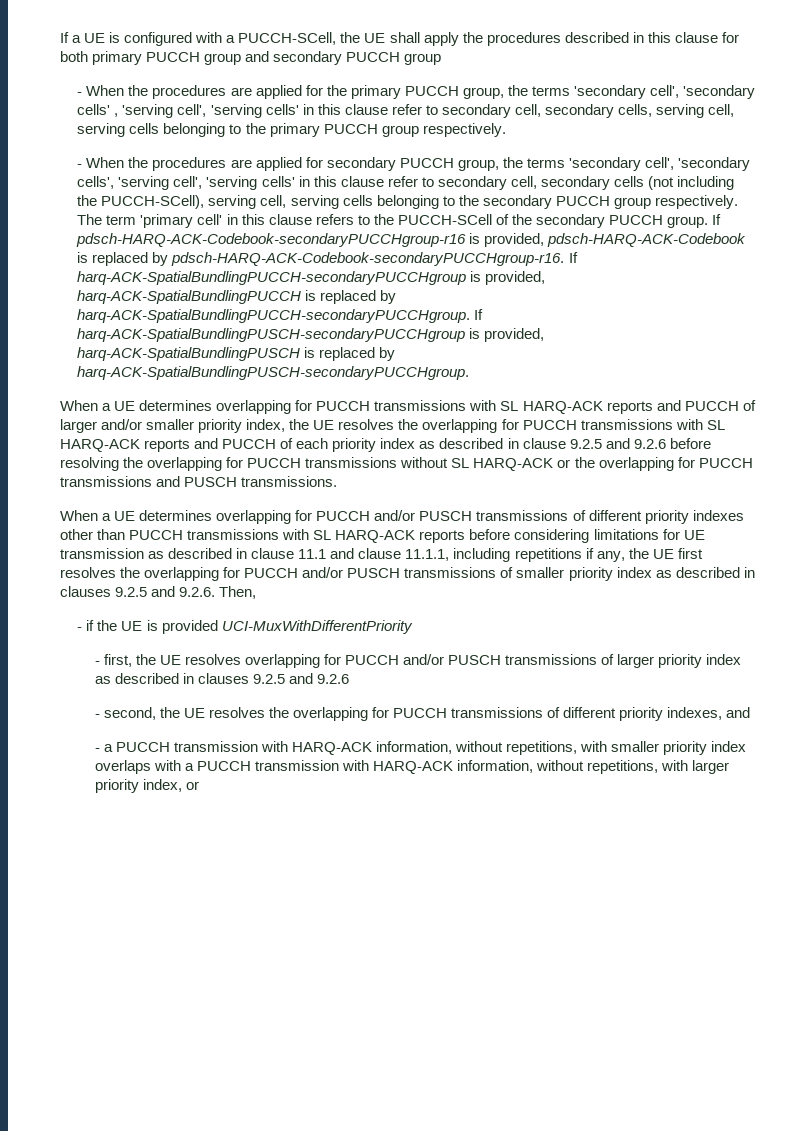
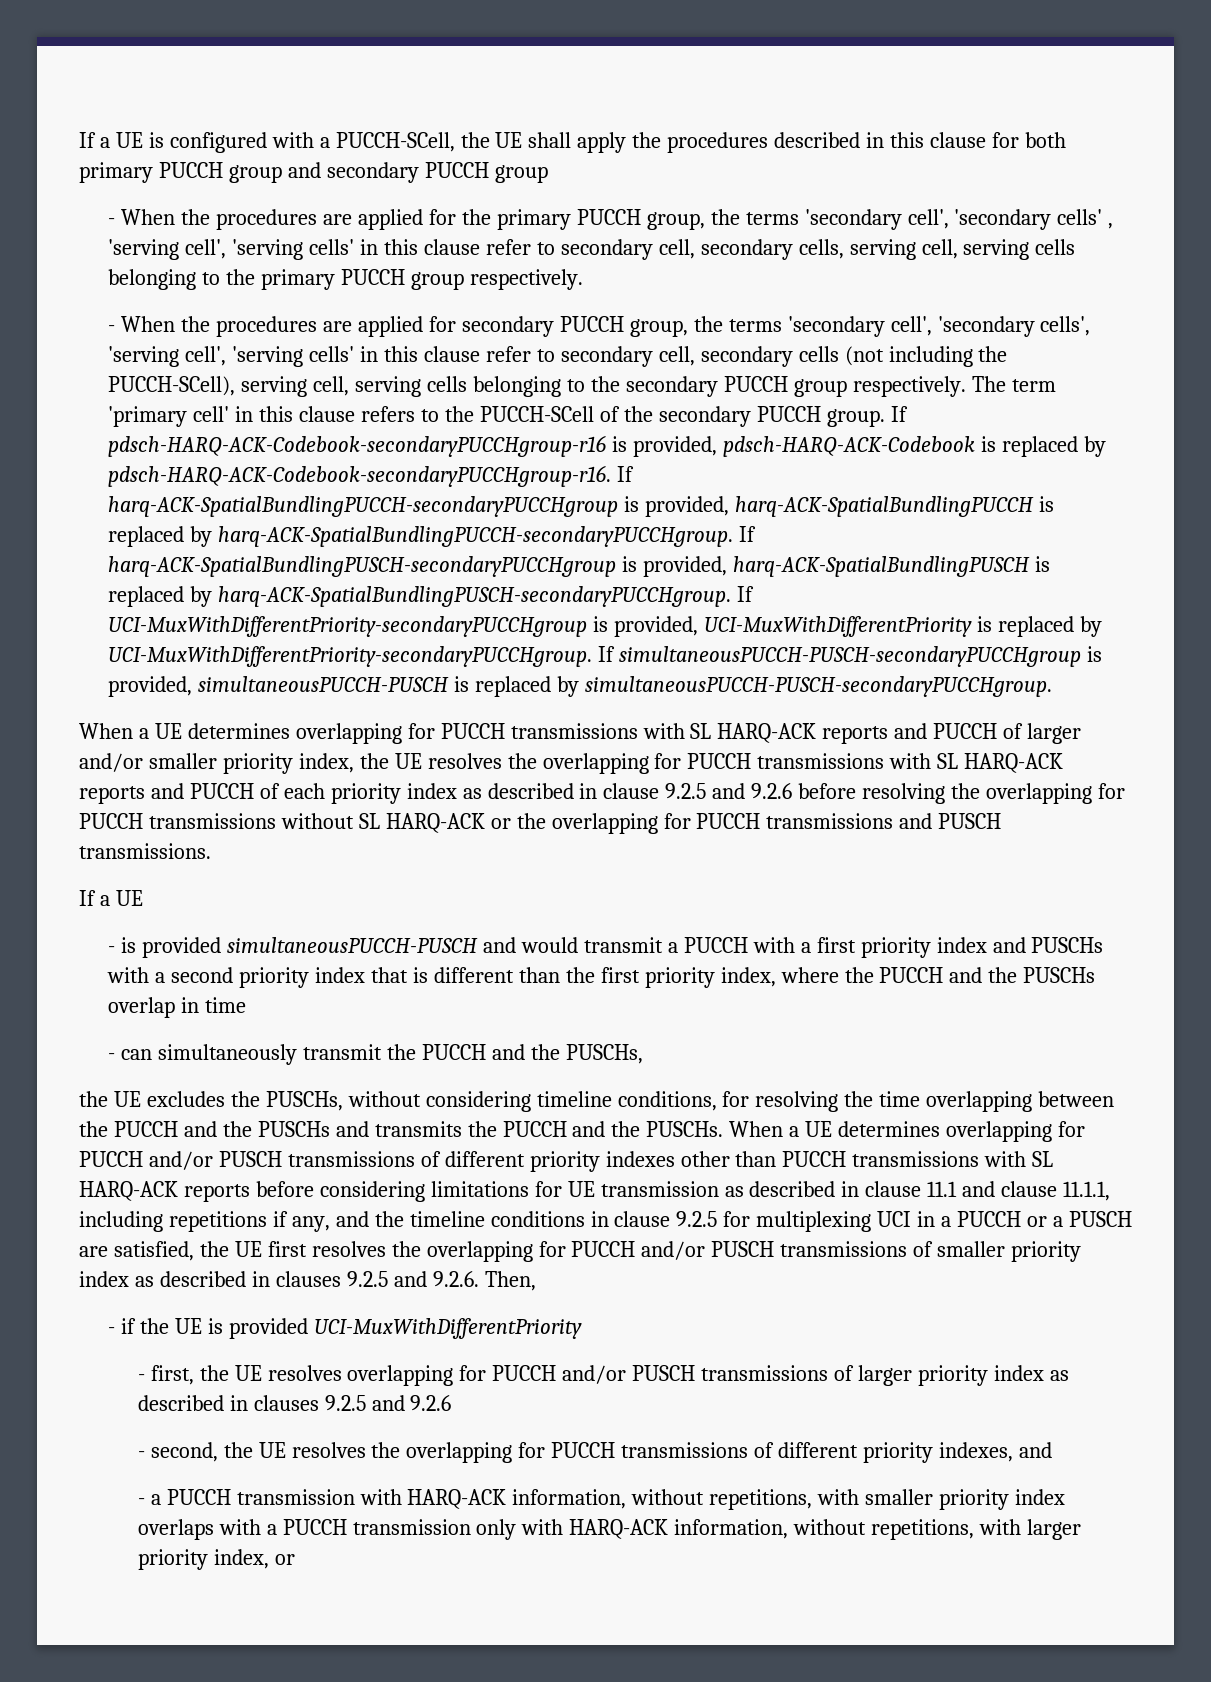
+ If UCI-MuxWithDifferentPriority-secondaryPUCCHgroup is provided, UCI-MuxWithDifferentPriority is replaced by UCI-MuxWithDifferentPriority-secondaryPUCCHgroup. If simultaneousPUCCH-PUSCH-secondaryPUCCHgroup is provided, simultaneousPUCCH-PUSCH is replaced by simultaneousPUCCH-PUSCH-secondaryPUCCHgroup.
  When a UE determines overlapping for PUCCH transmissions with SL HARQ-ACK reports and PUCCH of larger and/or smaller priority index, the UE resolves the overlapping for PUCCH transmissions with SL HARQ-ACK reports and PUCCH of each priority index as described in clause 9.2.5 and 9.2.6 before resolving the overlapping for PUCCH transmissions without SL HARQ-ACK or the overlapping for PUCCH transmissions and PUSCH transmissions.
- When a UE determines overlapping for PUCCH and/or PUSCH transmissions of different priority indexes other than PUCCH transmissions with SL HARQ-ACK reports before considering limitations for UE transmission as described in clause 11.1 and clause 11.1.1, including repetitions if any, the UE first resolves the overlapping for PUCCH and/or PUSCH transmissions of smaller priority index as described in clauses 9.2.5 and 9.2.6. Then,
+ If a UE
+ - is provided simultaneousPUCCH-PUSCH and would transmit a PUCCH with a first priority index and PUSCHs with a second priority index that is different than the first priority index, where the PUCCH and the PUSCHs overlap in time
+ - can simultaneously transmit the PUCCH and the PUSCHs,
+ the UE excludes the PUSCHs, without considering timeline conditions, for resolving the time overlapping between the PUCCH and the PUSCHs and transmits the PUCCH and the PUSCHs. When a UE determines overlapping for PUCCH and/or PUSCH transmissions of different priority indexes other than PUCCH transmissions with SL HARQ-ACK reports before considering limitations for UE transmission as described in clause 11.1 and clause 11.1.1, including repetitions if any, and the timeline conditions in clause 9.2.5 for multiplexing UCI in a PUCCH or a PUSCH are satisfied, the UE first resolves the overlapping for PUCCH and/or PUSCH transmissions of smaller priority index as described in clauses 9.2.5 and 9.2.6. Then,
- - a PUCCH transmission with HARQ-ACK information, without repetitions, with smaller priority index overlaps with a PUCCH transmission with HARQ-ACK information, without repetitions, with larger priority index, or
+ - a PUCCH transmission with HARQ-ACK information, without repetitions, with smaller priority index overlaps with a PUCCH transmission only with HARQ-ACK information, without repetitions, with larger priority index, or

